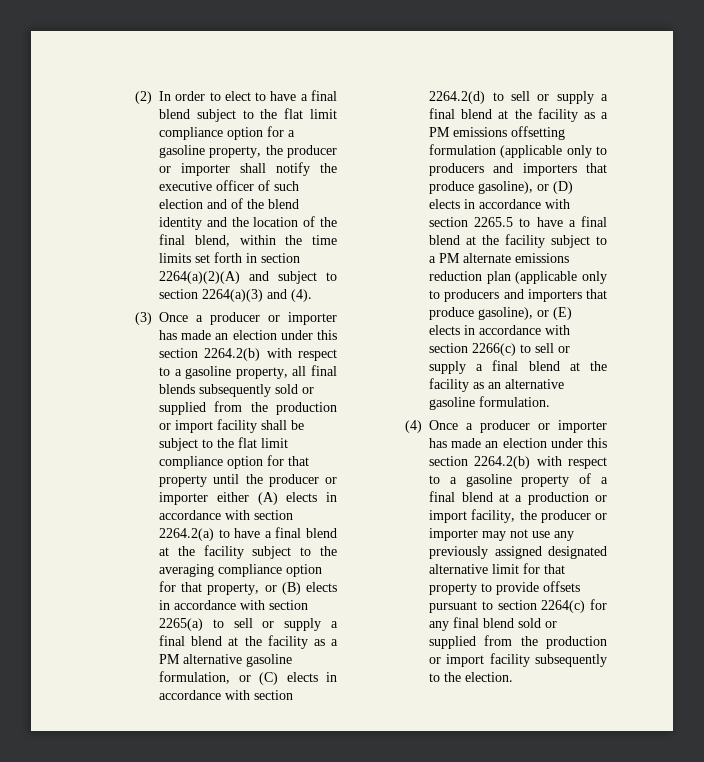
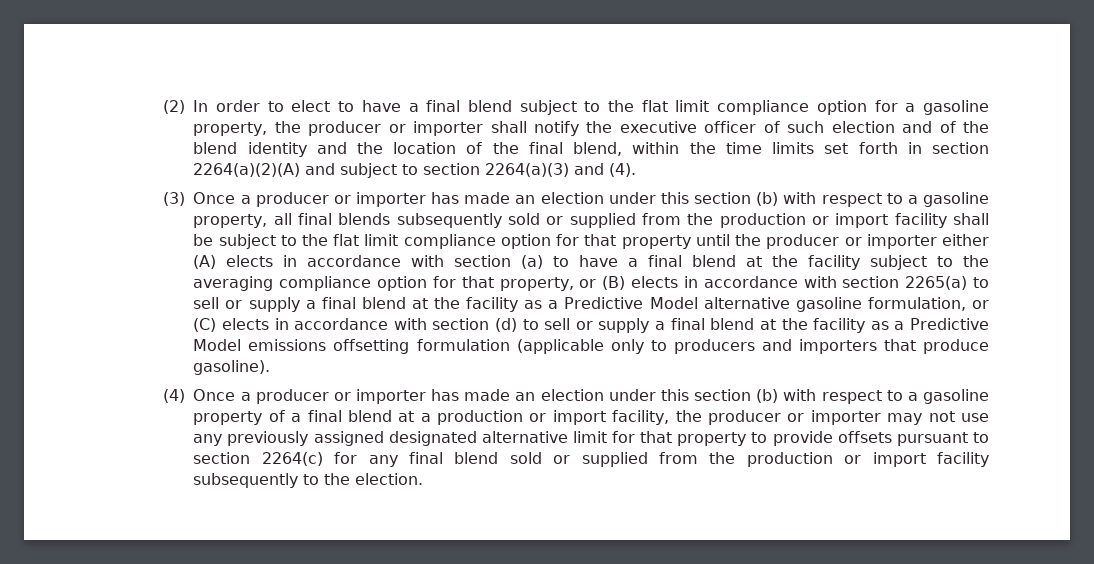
- (3) Once a producer or importer has made an election under this section 2264.2(b) with respect to a gasoline property, all final blends subsequently sold or supplied from the production or import facility shall be subject to the flat limit compliance option for that property until the producer or importer either (A) elects in accordance with section 2264.2(a) to have a final blend at the facility subject to the averaging compliance option for that property, or (B) elects in accordance with section 2265(a) to sell or supply a final blend at the facility as a PM alternative gasoline formulation, or (C) elects in accordance with section 2264.2(d) to sell or supply a final blend at the facility as a PM emissions offsetting formulation (applicable only to producers and importers that produce gasoline), or (D) elects in accordance with section 2265.5 to have a final blend at the facility subject to a PM alternate emissions reduction plan (applicable only to producers and importers that produce gasoline), or (E) elects in accordance with section 2266(c) to sell or supply a final blend at the facility as an alternative gasoline formulation.
+ (3) Once a producer or importer has made an election under this section (b) with respect to a gasoline property, all final blends subsequently sold or supplied from the production or import facility shall be subject to the flat limit compliance option for that property until the producer or importer either (A) elects in accordance with section (a) to have a final blend at the facility subject to the averaging compliance option for that property, or (B) elects in accordance with section 2265(a) to sell or supply a final blend at the facility as a Predictive Model alternative gasoline formulation, or (C) elects in accordance with section (d) to sell or supply a final blend at the facility as a Predictive Model emissions offsetting formulation (applicable only to producers and importers that produce gasoline).
- (4) Once a producer or importer has made an election under this section 2264.2(b) with respect to a gasoline property of a final blend at a production or import facility, the producer or importer may not use any previously assigned designated alternative limit for that property to provide offsets pursuant to section 2264(c) for any final blend sold or supplied from the production or import facility subsequently to the election.
+ (4) Once a producer or importer has made an election under this section (b) with respect to a gasoline property of a final blend at a production or import facility, the producer or importer may not use any previously assigned designated alternative limit for that property to provide offsets pursuant to section 2264(c) for any final blend sold or supplied from the production or import facility subsequently to the election.

